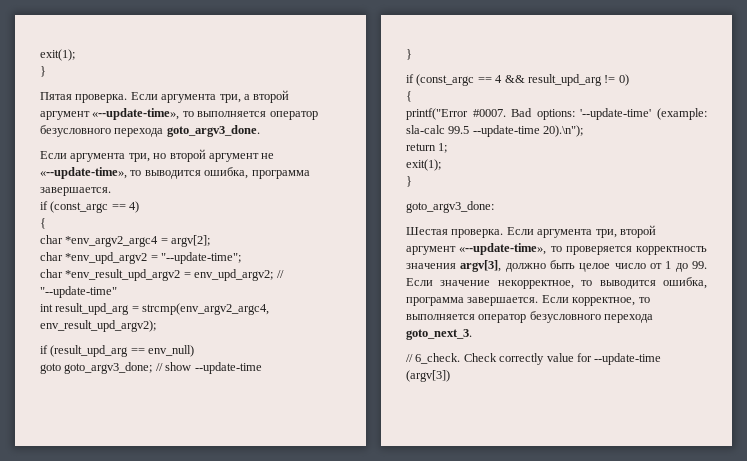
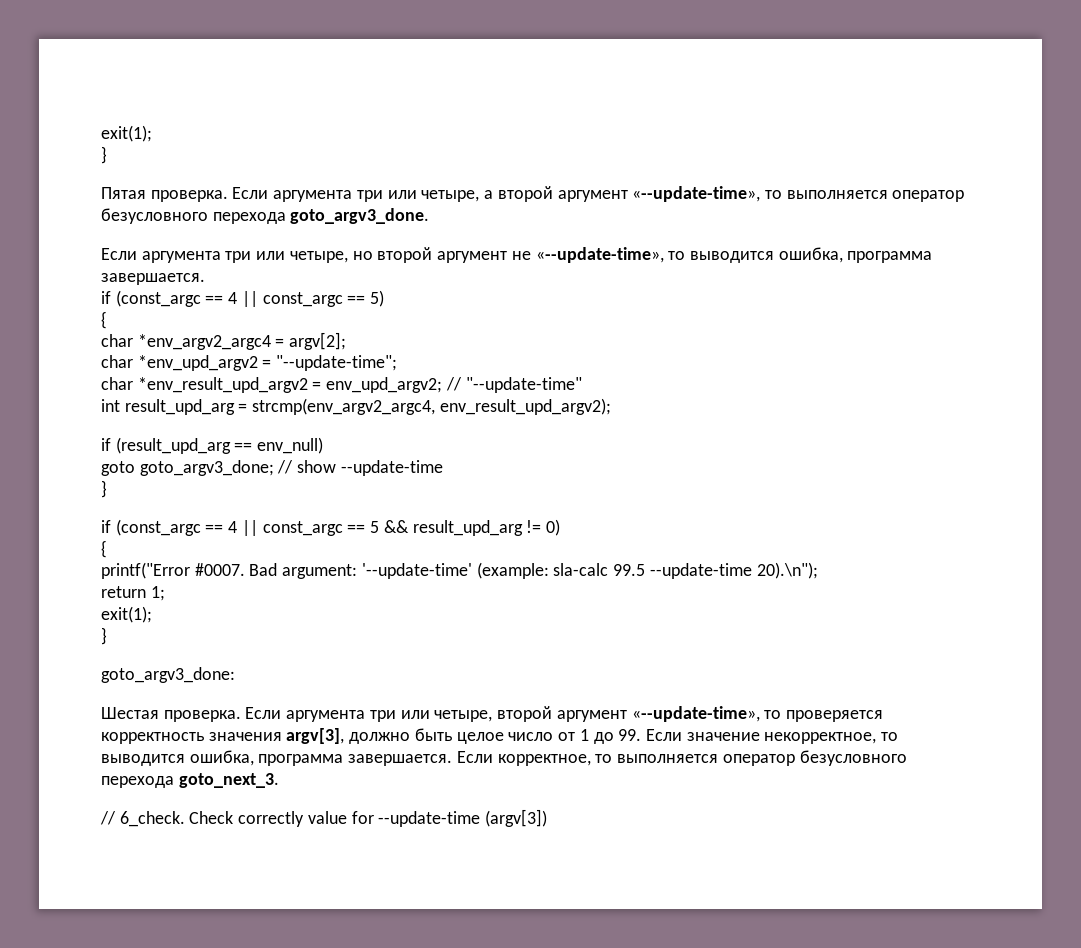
- Если аргумента три, а второй аргумент «--update-time», то выполняется оператор безусловного перехода goto_argv3_done.
+ Если аргумента три или четыре, а второй аргумент «--update-time», то выполняется оператор безусловного перехода goto_argv3_done.
- Если аргумента три, но второй аргумент не «--update-time», то выводится ошибка, программа завершается.
+ Если аргумента три или четыре, но второй аргумент не «--update-time», то выводится ошибка, программа завершается.
- if (const_argc == 4)
+ if (const_argc == 4 || const_argc == 5)
- if (const_argc == 4 && result_upd_arg != 0)
+ if (const_argc == 4 || const_argc == 5 && result_upd_arg != 0)
- Bad options: '--update-time' (example: sla-calc 99.5 --update-time 20).\n");
+ Bad argument: '--update-time' (example: sla-calc 99.5 --update-time 20).\n");
- Если аргумента три, второй аргумент «--update-time», то проверяется корректность значения argv[3], должно быть целое число от 1 до 99. Если значение некорректное, то выводится ошибка, программа завершается.
+ Если аргумента три или четыре, второй аргумент «--update-time», то проверяется корректность значения argv[3], должно быть целое число от 1 до 99. Если значение некорректное, то выводится ошибка, программа завершается.

